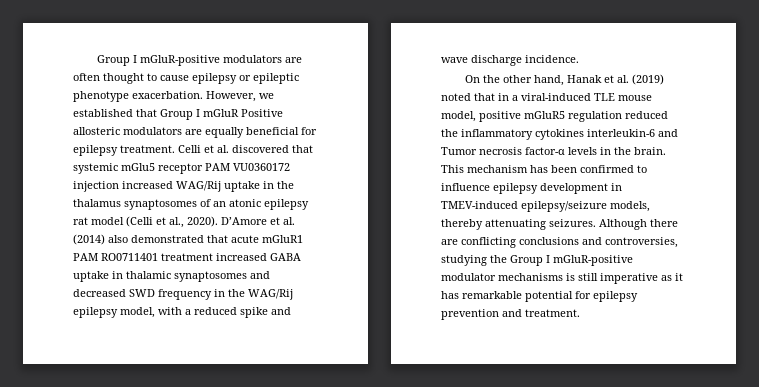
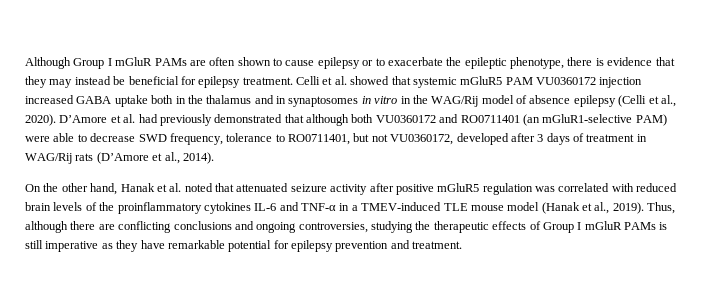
- Group I mGluR-positive modulators are often thought to cause epilepsy or epileptic phenotype exacerbation. However, we established that Group I mGluR Positive allosteric modulators are equally beneficial for epilepsy treatment.
+ Although Group I mGluR PAMs are often shown to cause epilepsy or to exacerbate the epileptic phenotype, there is evidence that they may instead be beneficial for epilepsy treatment.
- Celli et al. discovered that systemic mGlu5 receptor PAM VU0360172 injection increased WAG/Rij uptake in the thalamus synaptosomes of an atonic epilepsy rat model (Celli et al., 2020).
+ Celli et al. showed that systemic mGluR5 PAM VU0360172 injection increased GABA uptake both in the thalamus and in synaptosomes in vitro in the WAG/Rij model of absence epilepsy (Celli et al., 2020).
- D’Amore et al. (2014) also demonstrated that acute mGluR1 PAM RO0711401 treatment increased GABA uptake in thalamic synaptosomes and decreased SWD frequency in the WAG/Rij epilepsy model, with a reduced spike and wave discharge incidence.
+ D’Amore et al. had previously demonstrated that although both VU0360172 and RO0711401 (an mGluR1-selective PAM) were able to decrease SWD frequency, tolerance to RO0711401, but not VU0360172, developed after 3 days of treatment in WAG/Rij rats (D’Amore et al., 2014).
- On the other hand, Hanak et al. (2019) noted that in a viral-induced TLE mouse model, positive mGluR5 regulation reduced the inflammatory cytokines interleukin-6 and Tumor necrosis factor-α levels in the brain. This mechanism has been confirmed to influence epilepsy development in TMEV-induced epilepsy/seizure models, thereby attenuating seizures. Although there are conflicting conclusions and controversies, studying the Group I mGluR-positive modulator mechanisms is still imperative as it has remarkable potential for epilepsy prevention and treatment.
+ On the other hand, Hanak et al. noted that attenuated seizure activity after positive mGluR5 regulation was correlated with reduced brain levels of the proinflammatory cytokines IL-6 and TNF-α in a TMEV-induced TLE mouse model (Hanak et al., 2019). Thus, although there are conflicting conclusions and ongoing controversies, studying the therapeutic effects of Group I mGluR PAMs is still imperative as they have remarkable potential for epilepsy prevention and treatment.

